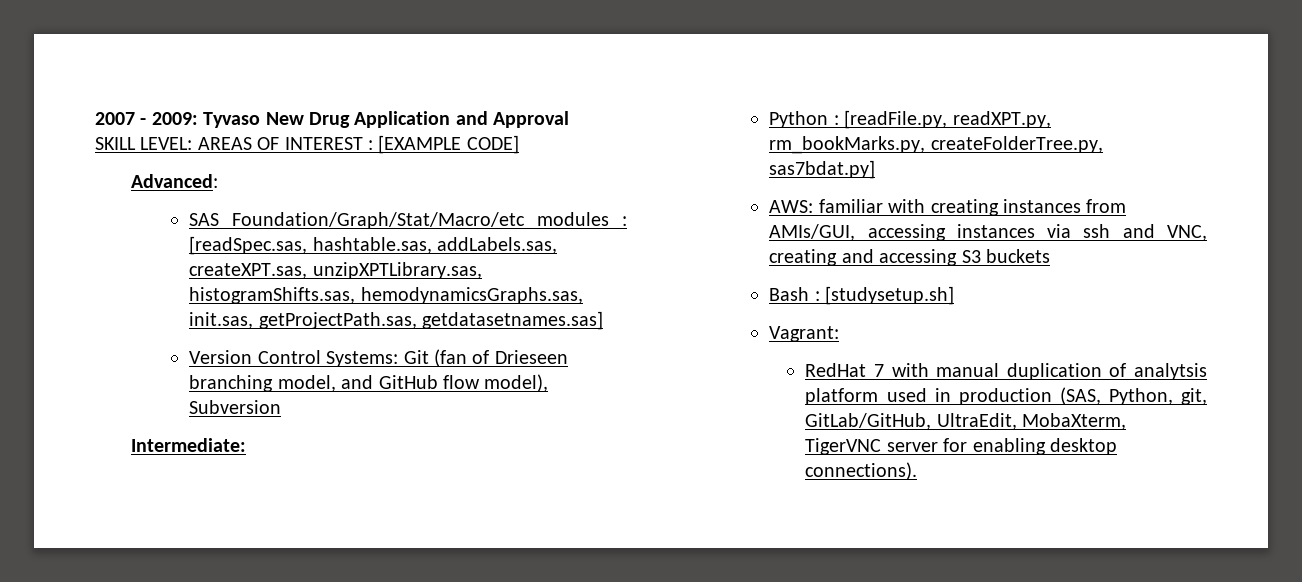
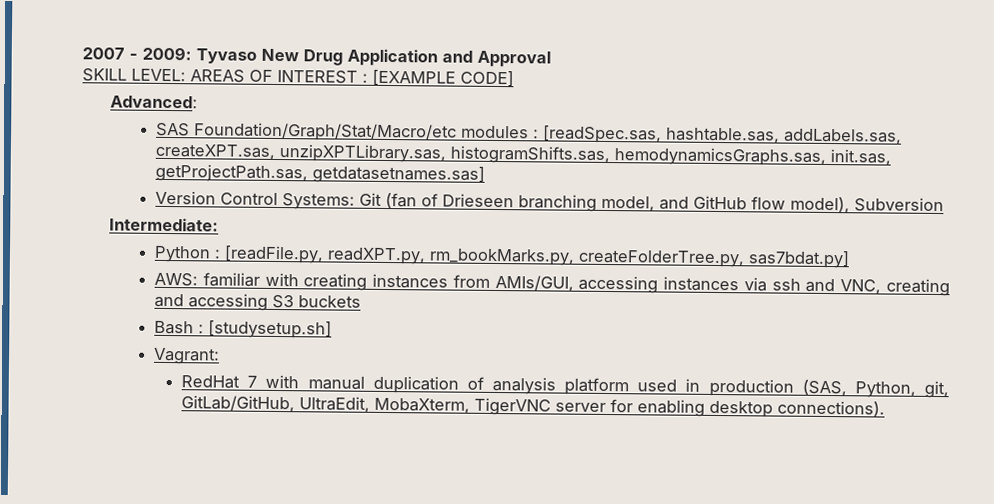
- RedHat 7 with manual duplication of analytsis platform used in production (SAS, Python, git, GitLab/GitHub, UltraEdit, MobaXterm, TigerVNC server for enabling desktop connections).
+ RedHat 7 with manual duplication of analysis platform used in production (SAS, Python, git, GitLab/GitHub, UltraEdit, MobaXterm, TigerVNC server for enabling desktop connections).

